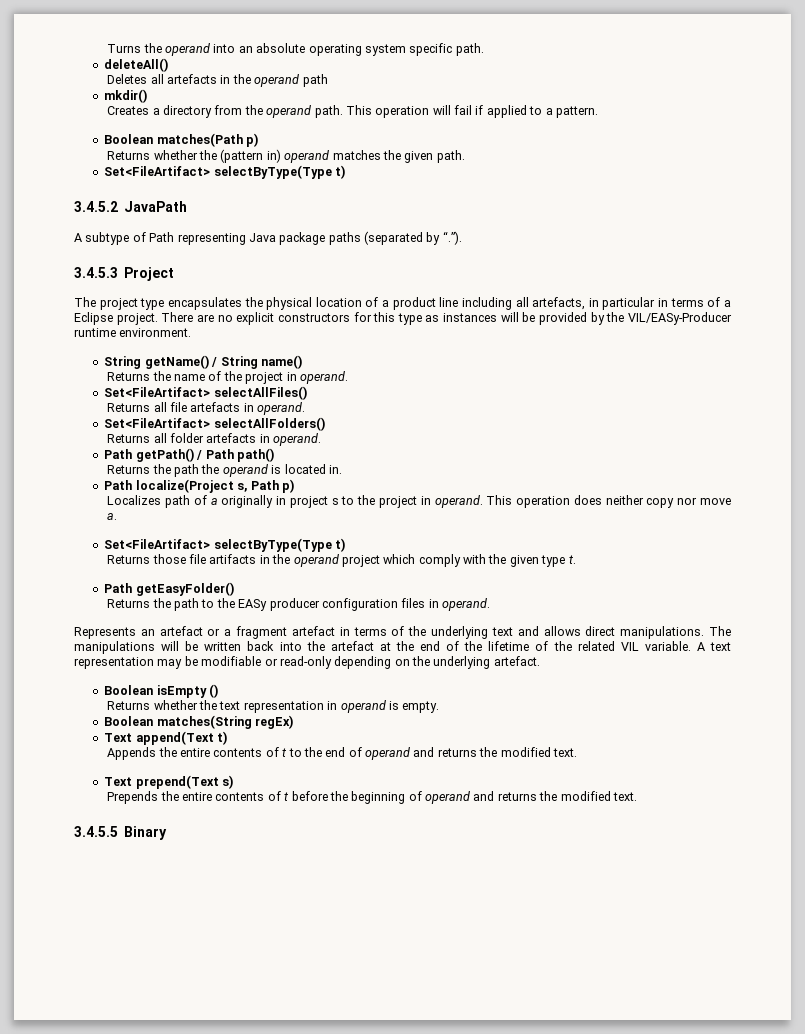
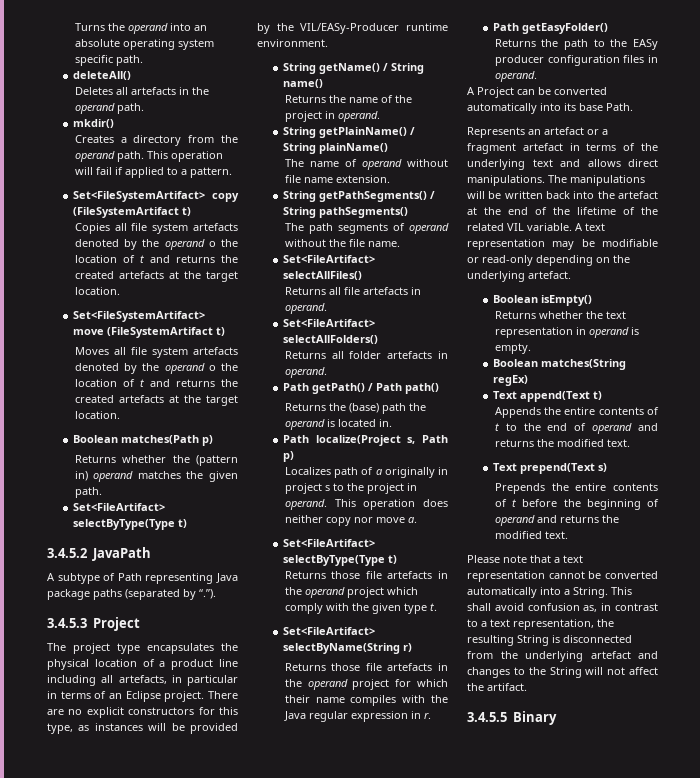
- Deletes all artefacts in the operand path
+ Deletes all artefacts in the operand path.
+ Set<FileSystemArtifact> copy (FileSystemArtifact t)
+ Copies all file system artefacts denoted by the operand o the location of t and returns the created artefacts at the target location.
+ Set<FileSystemArtifact> move (FileSystemArtifact t)
+ Moves all file system artefacts denoted by the operand o the location of t and returns the created artefacts at the target location.
- The project type encapsulates the physical location of a product line including all artefacts, in particular in terms of a Eclipse project.
+ The project type encapsulates the physical location of a product line including all artefacts, in particular in terms of an Eclipse project.
- There are no explicit constructors for this type as instances will be provided by the VIL/EASy-Producer runtime environment.
+ There are no explicit constructors for this type, as instances will be provided by the VIL/EASy-Producer runtime environment.
+ String getPlainName() / String plainName()
+ The name of operand without file name extension.
+ String getPathSegments() / String pathSegments()
+ The path segments of operand without the file name.
- Returns the path the operand is located in.
+ Returns the (base) path the operand is located in.
- Returns those file artifacts in the operand project which comply with the given type t.
+ Returns those file artefacts in the operand project which comply with the given type t.
+ Set<FileArtifact> selectByName(String r)
+ Returns those file artefacts in the operand project for which their name compiles with the Java regular expression in r.
+ A Project can be converted automatically into its base Path.
- Boolean isEmpty ()
+ Boolean isEmpty()
+ Please note that a text representation cannot be converted automatically into a String. This shall avoid confusion as, in contrast to a text representation, the resulting String is disconnected from the underlying artefact and changes to the String will not affect the artifact.

